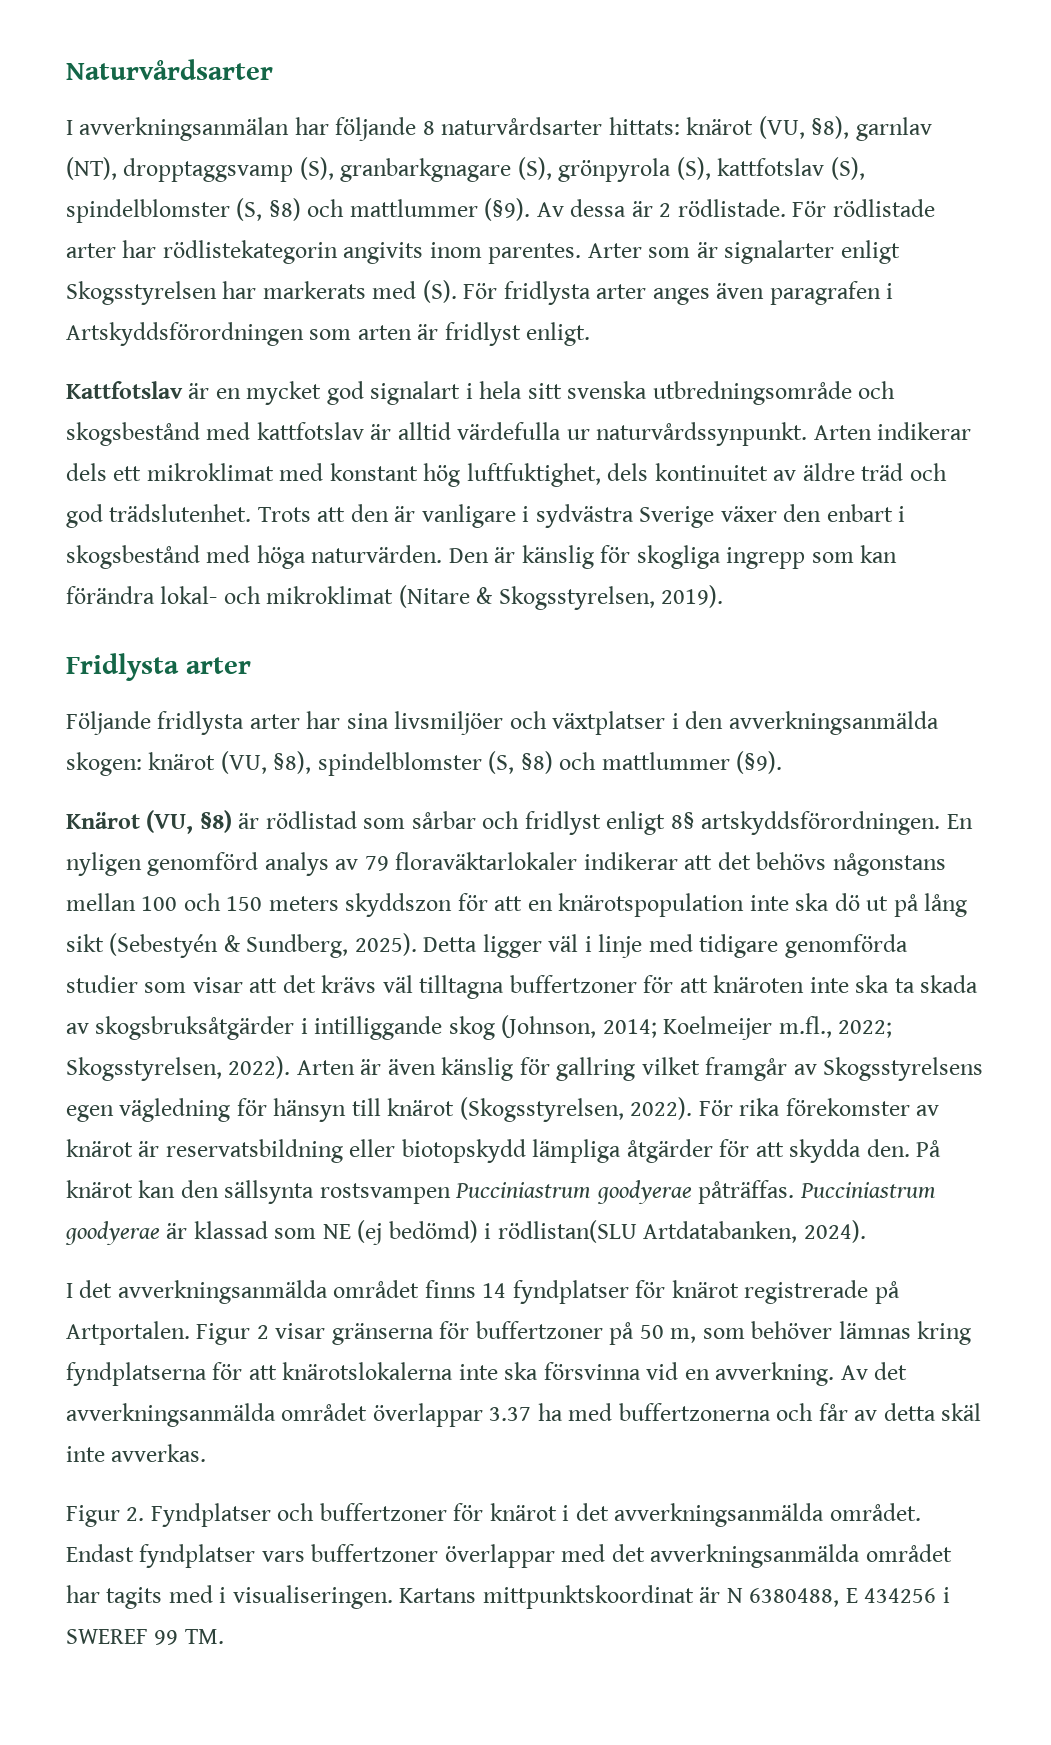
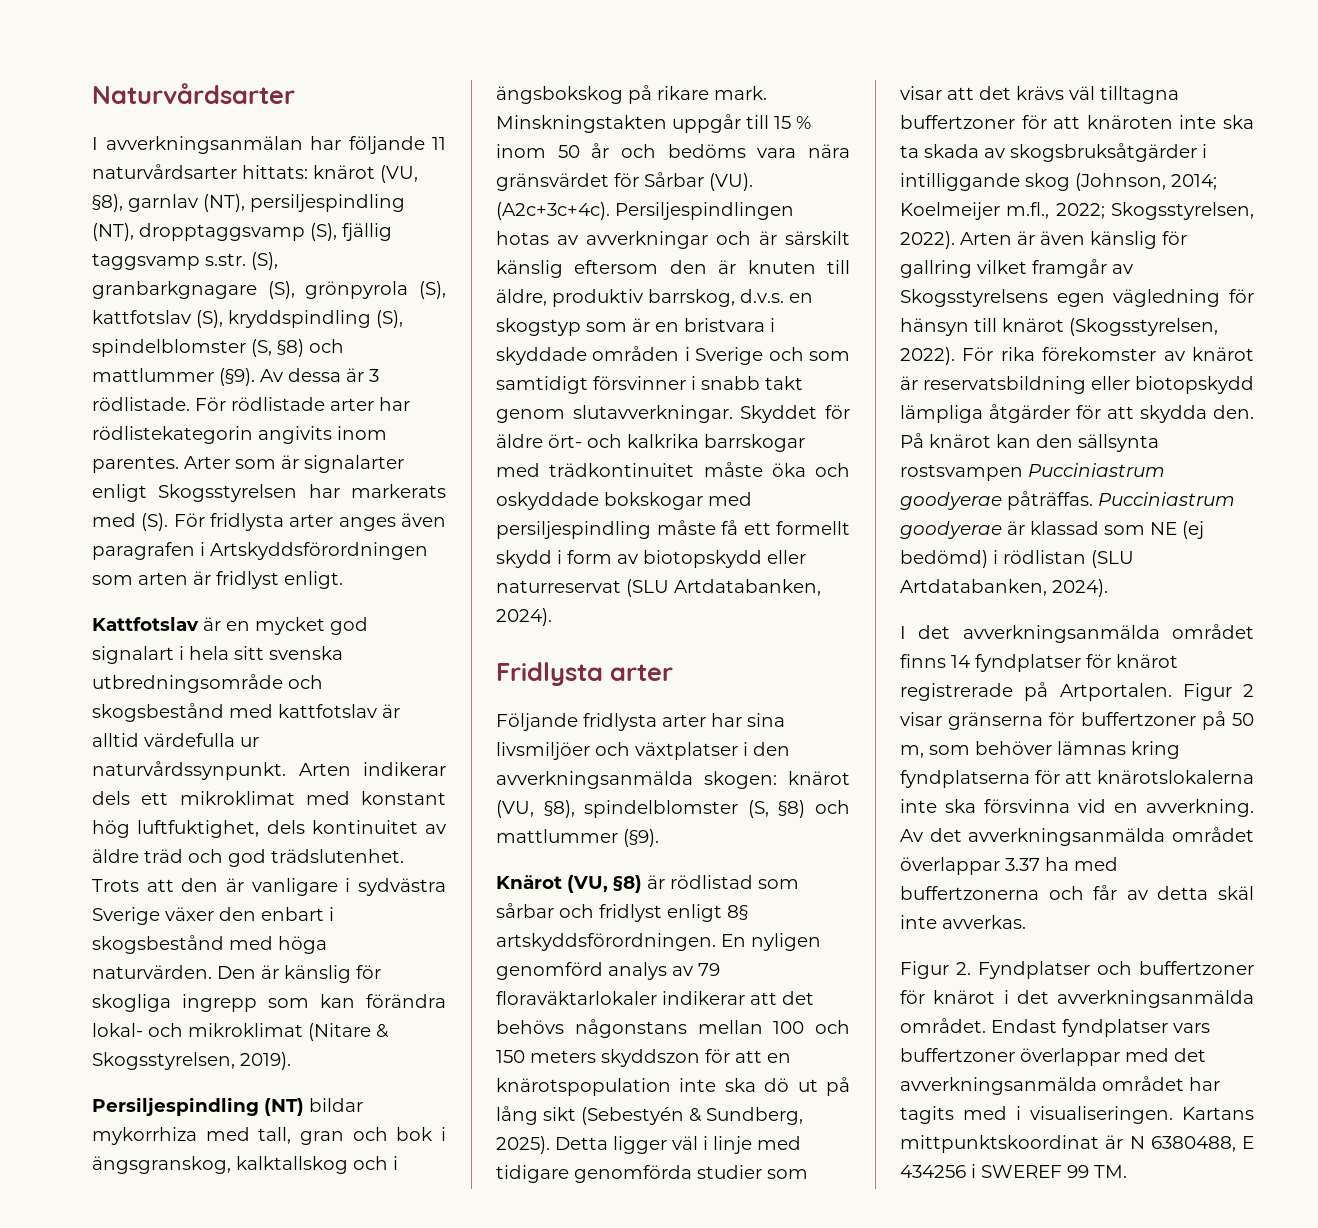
- I avverkningsanmälan har följande 8 naturvårdsarter hittats: knärot (VU, §8), garnlav (NT), dropptaggsvamp (S), granbarkgnagare (S), grönpyrola (S), kattfotslav (S), spindelblomster (S, §8) och mattlummer (§9).
+ I avverkningsanmälan har följande 11 naturvårdsarter hittats: knärot (VU, §8), garnlav (NT), persiljespindling (NT), dropptaggsvamp (S), fjällig taggsvamp s.str. (S), granbarkgnagare (S), grönpyrola (S), kattfotslav (S), kryddspindling (S), spindelblomster (S, §8) och mattlummer (§9).
- Av dessa är 2 rödlistade.
+ Av dessa är 3 rödlistade.
+ Persiljespindling (NT) bildar mykorrhiza med tall, gran och bok i ängsgranskog, kalktallskog och i ängsbokskog på rikare mark. Minskningstakten uppgår till 15 % inom 50 år och bedöms vara nära gränsvärdet för Sårbar (VU). (A2c+3c+4c). Persiljespindlingen hotas av avverkningar och är särskilt känslig eftersom den är knuten till äldre, produktiv barrskog, d.v.s. en skogstyp som är en bristvara i skyddade områden i Sverige och som samtidigt försvinner i snabb takt genom slutavverkningar. Skyddet för äldre ört- och kalkrika barrskogar med trädkontinuitet måste öka och oskyddade bokskogar med persiljespindling måste få ett formellt skydd i form av biotopskydd eller naturreservat (SLU Artdatabanken, 2024).
- Pucciniastrum goodyerae är klassad som NE (ej bedömd) i rödlistan(SLU Artdatabanken, 2024).
+ Pucciniastrum goodyerae är klassad som NE (ej bedömd) i rödlistan (SLU Artdatabanken, 2024).

